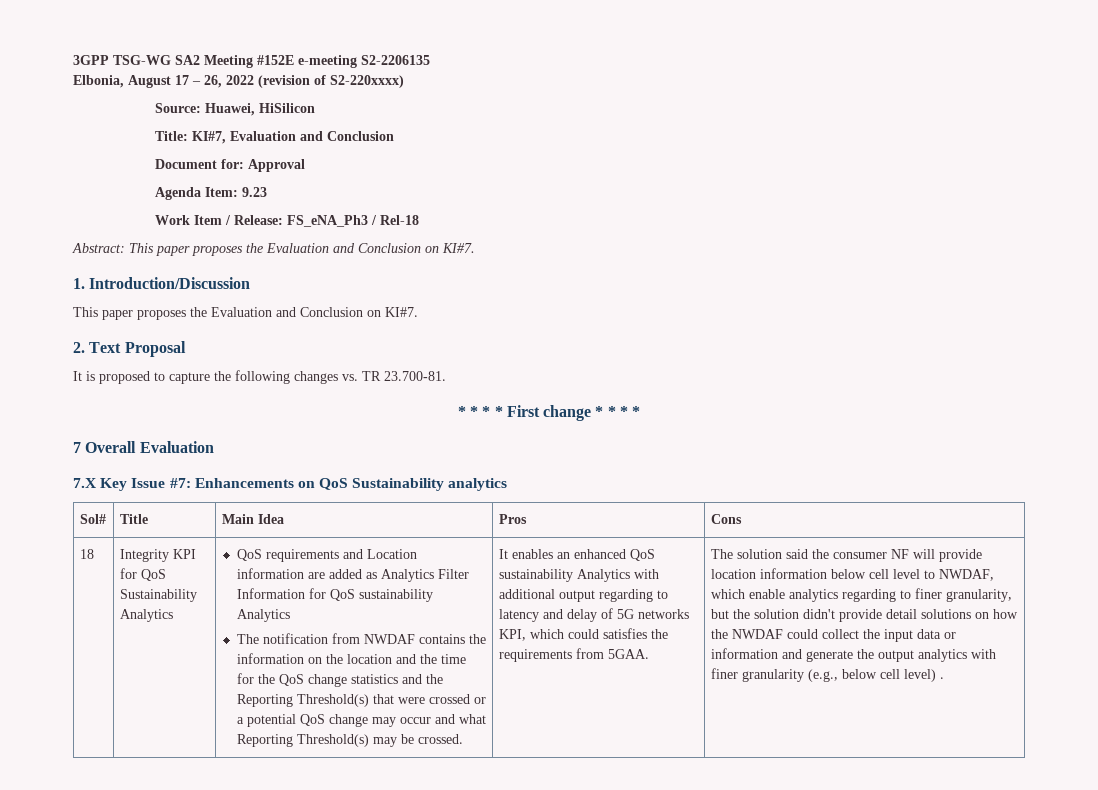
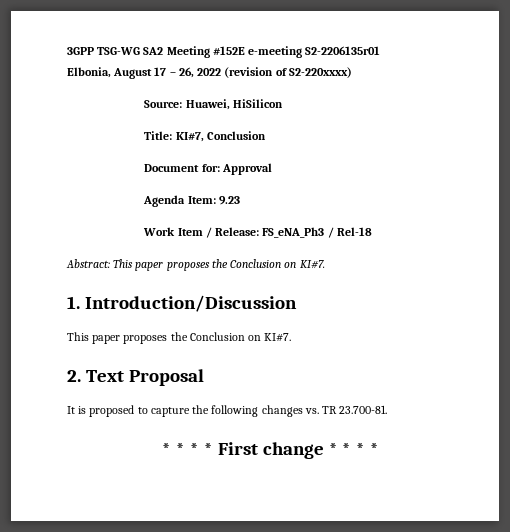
- 3GPP TSG-WG SA2 Meeting #152E e-meeting S2-2206135
+ 3GPP TSG-WG SA2 Meeting #152E e-meeting S2-2206135r01
- Title: KI#7, Evaluation and Conclusion
+ Title: KI#7, Conclusion
- Abstract: This paper proposes the Evaluation and Conclusion on KI#7.
+ Abstract: This paper proposes the Conclusion on KI#7.
  1. Introduction/Discussion
- This paper proposes the Evaluation and Conclusion on KI#7.
+ This paper proposes the Conclusion on KI#7.
- 7 Overall Evaluation
- 7.X Key Issue #7: Enhancements on QoS Sustainability analytics
- Sol# | Title | Main Idea | Pros | Cons
- 18 | Integrity KPI for QoS Sustainability Analytics | QoS requirements and Location information are added as Analytics Filter Information for QoS sustainability Analytics
- The notification from NWDAF contains the information on the location and the time for the QoS change statistics and the Reporting Threshold(s) that were crossed or a potential QoS change may occur and what Reporting Threshold(s) may be crossed. | It enables an enhanced QoS sustainability Analytics with additional output regarding to latency and delay of 5G networks KPI, which could satisfies the requirements from 5GAA. | The solution said the consumer NF will provide location information below cell level to NWDAF, which enable analytics regarding to finer granularity, but the solution didn't provide detail solutions on how the NWDAF could collect the input data or information and generate the output analytics with finer granularity (e.g., below cell level) .

